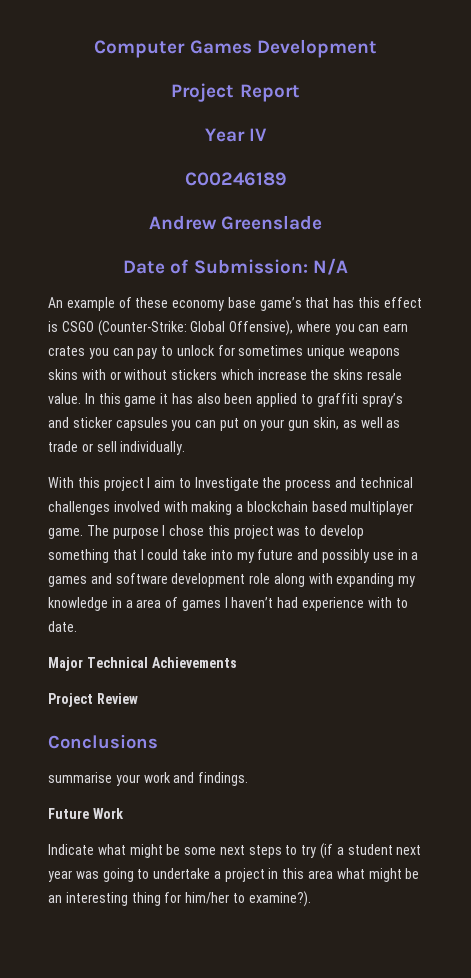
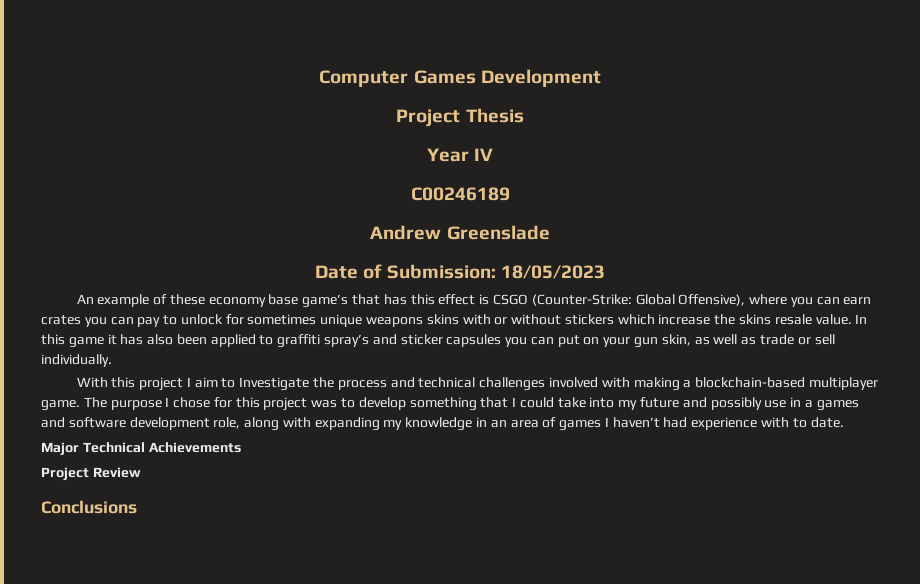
- Project Report
+ Project Thesis
- Date of Submission: N/A
+ Date of Submission: 18/05/2023
- With this project I aim to Investigate the process and technical challenges involved with making a blockchain based multiplayer game.
+ With this project I aim to Investigate the process and technical challenges involved with making a blockchain-based multiplayer game.
- The purpose I chose this project was to develop something that I could take into my future and possibly use in a games and software development role along with expanding my knowledge in a area of games I haven’t had experience with to date.
+ The purpose I chose for this project was to develop something that I could take into my future and possibly use in a games and software development role, along with expanding my knowledge in an area of games I haven’t had experience with to date.
- summarise your work and findings.
- Future Work
- Indicate what might be some next steps to try (if a student next year was going to undertake a project in this area what might be an interesting thing for him/her to examine?).

